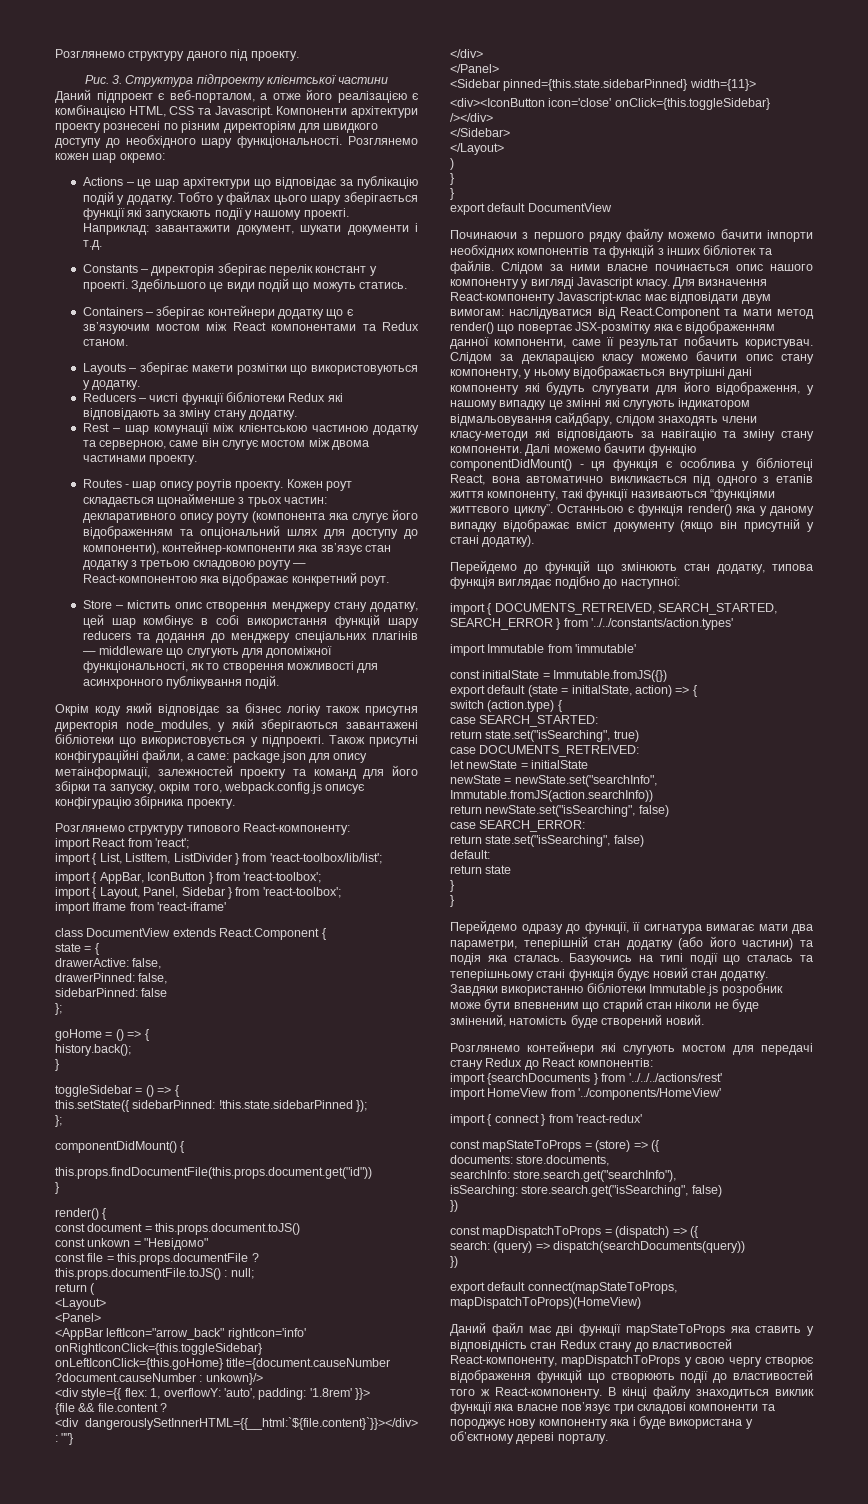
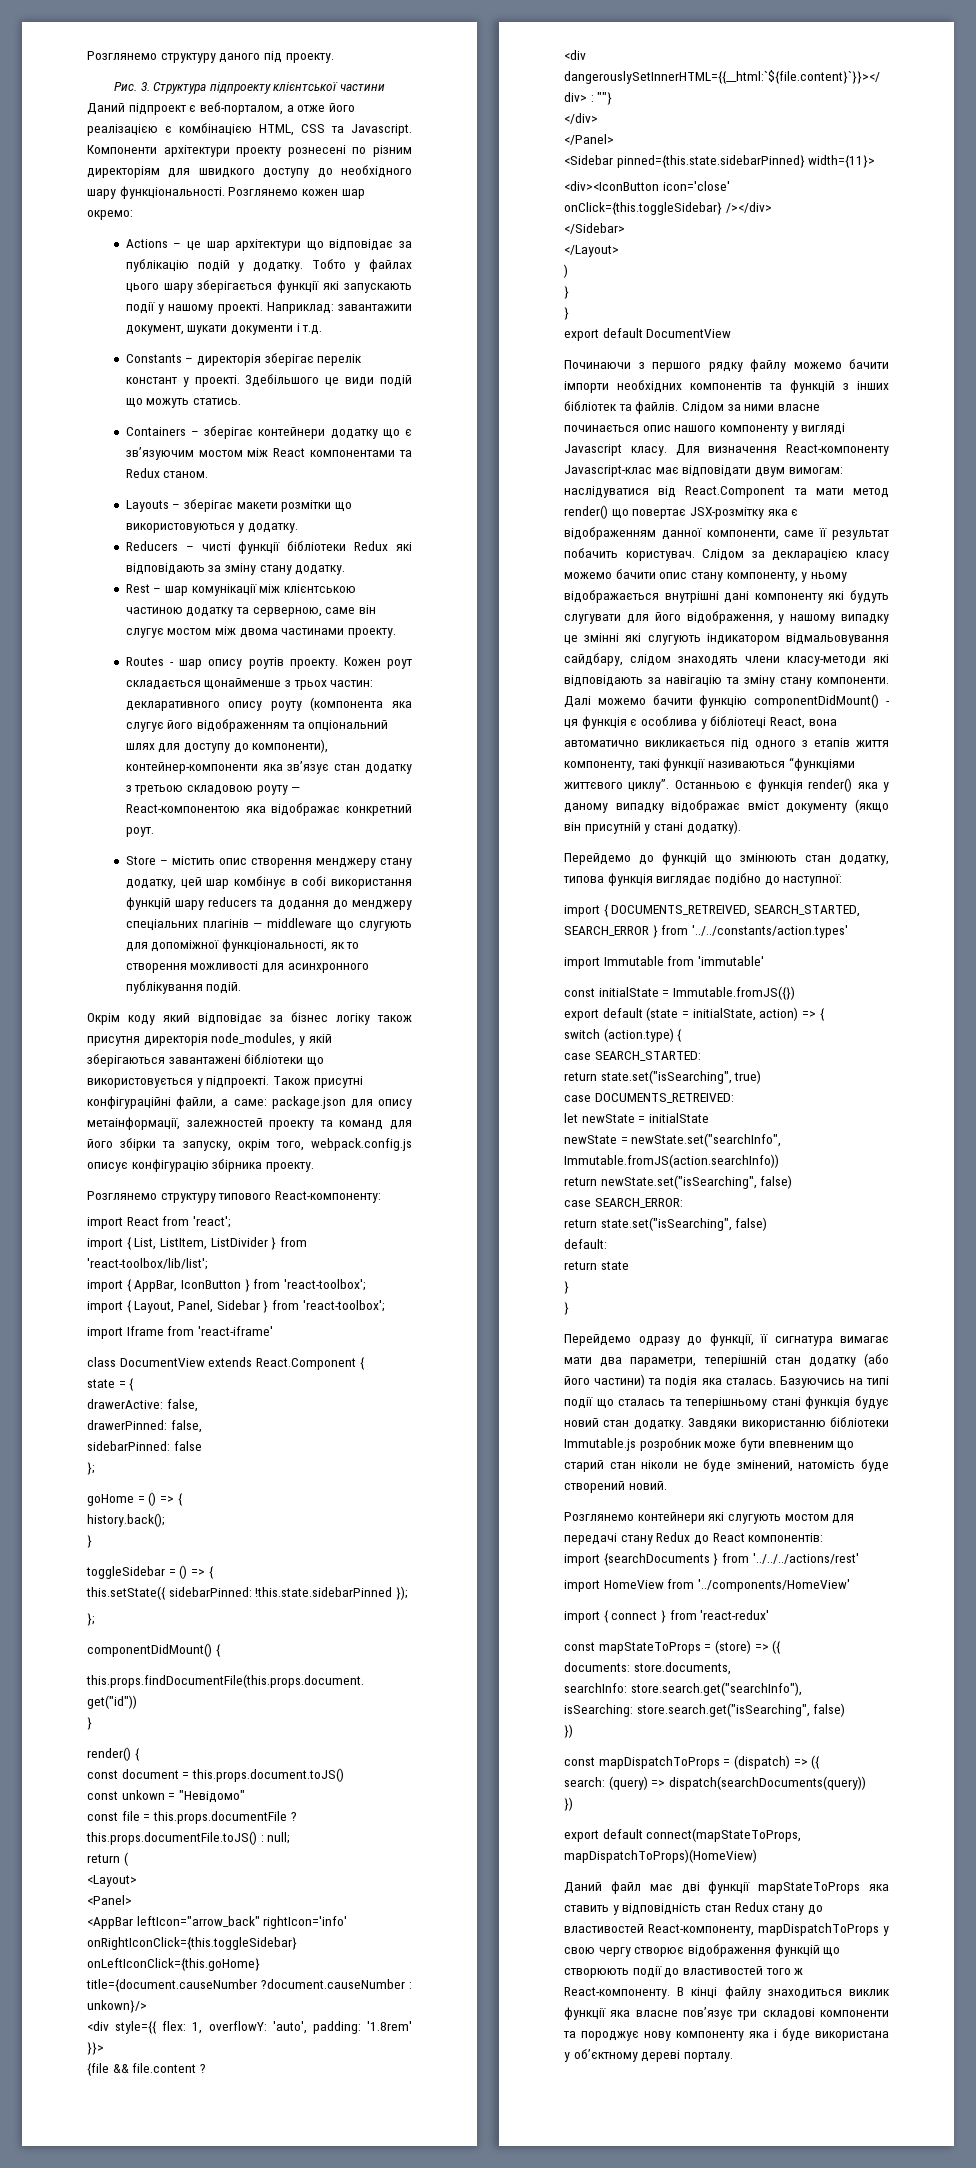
- Rest – шар комунації між клієнтською частиною додатку та серверною, саме він слугує мостом між двома частинами проекту.
+ Rest – шар комунікації між клієнтською частиною додатку та серверною, саме він слугує мостом між двома частинами проекту.

